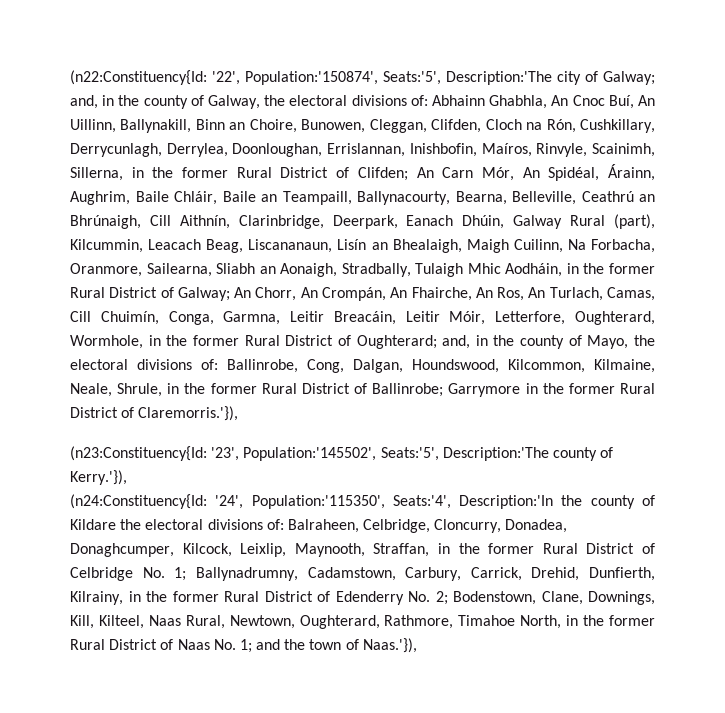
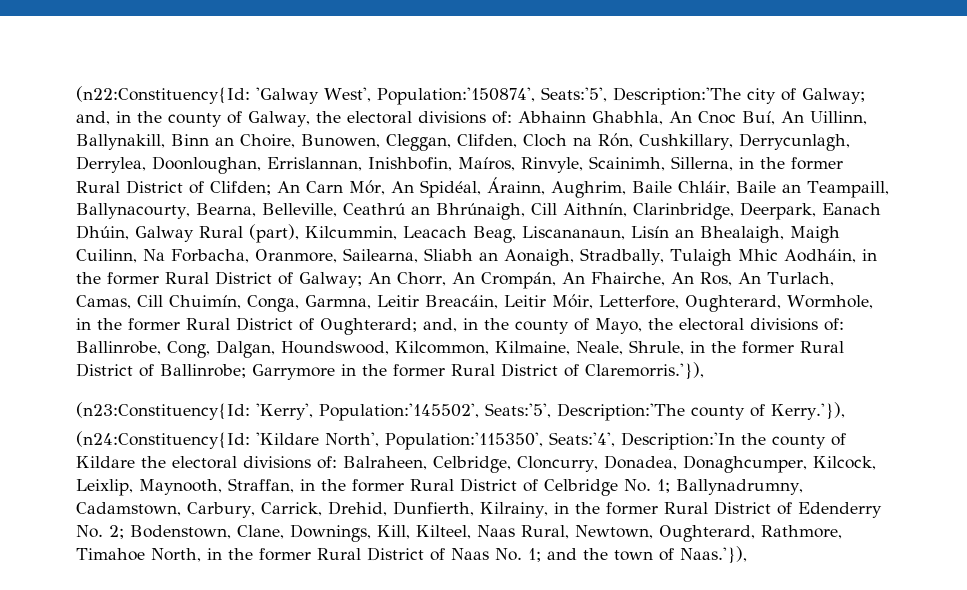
- '22', Population:'150874', Seats:'5', Description:'The city of Galway;
+ 'Galway West', Population:'150874', Seats:'5', Description:'The city of Galway;
- (n23:Constituency{Id: '23', Population:'145502', Seats:'5', Description:'The county of Kerry.'}),
+ (n23:Constituency{Id: 'Kerry', Population:'145502', Seats:'5', Description:'The county of Kerry.'}),
- '24', Population:'115350', Seats:'4', Description:'In the county of Kildare the electoral divisions of:
+ 'Kildare North', Population:'115350', Seats:'4', Description:'In the county of Kildare the electoral divisions of:

